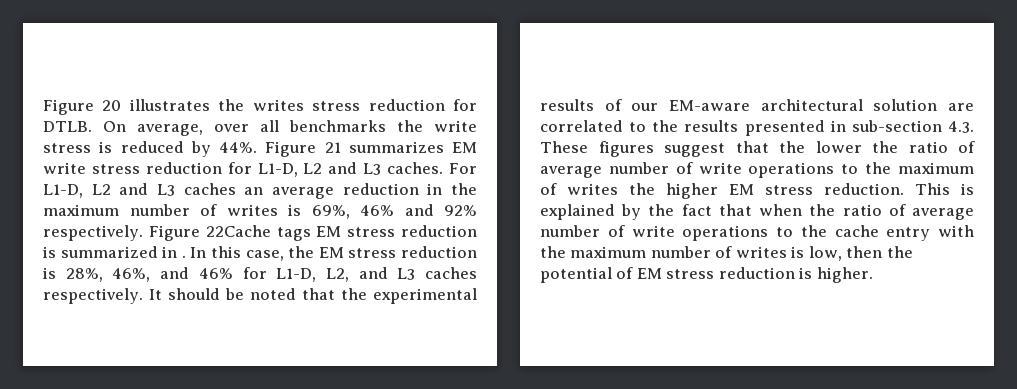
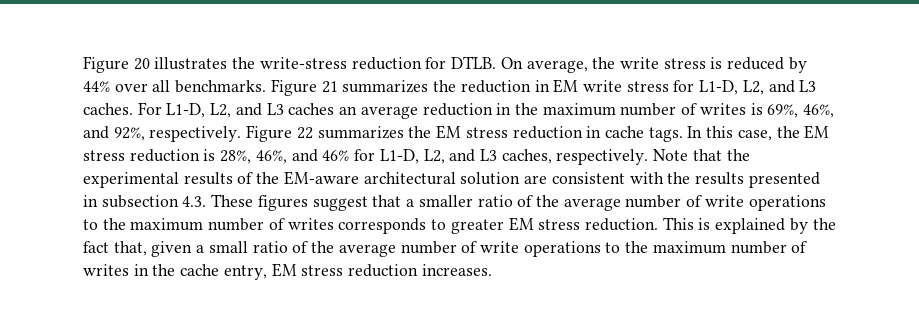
- Figure 20 illustrates the writes stress reduction for DTLB.
+ Figure 20 illustrates the write-stress reduction for DTLB.
- On average, over all benchmarks the write stress is reduced by 44%. Figure 21 summarizes EM write stress reduction for L1-D, L2 and L3 caches.
+ On average, the write stress is reduced by 44% over all benchmarks. Figure 21 summarizes the reduction in EM write stress for L1-D, L2, and L3 caches.
- For L1-D, L2 and L3 caches an average reduction in the maximum number of writes is 69%, 46% and 92% respectively. Figure 22Cache tags EM stress reduction is summarized in .
+ For L1-D, L2, and L3 caches an average reduction in the maximum number of writes is 69%, 46%, and 92%, respectively. Figure 22 summarizes the EM stress reduction in cache tags.
- In this case, the EM stress reduction is 28%, 46%, and 46% for L1-D, L2, and L3 caches respectively. It should be noted that the experimental results of our EM-aware architectural solution are correlated to the results presented in sub-section 4.3. These figures suggest that the lower the ratio of average number of write operations to the maximum of writes the higher EM stress reduction.
+ In this case, the EM stress reduction is 28%, 46%, and 46% for L1-D, L2, and L3 caches, respectively. Note that the experimental results of the EM-aware architectural solution are consistent with the results presented in subsection 4.3. These figures suggest that a smaller ratio of the average number of write operations to the maximum number of writes corresponds to greater EM stress reduction.
- This is explained by the fact that when the ratio of average number of write operations to the cache entry with the maximum number of writes is low, then the potential of EM stress reduction is higher.
+ This is explained by the fact that, given a small ratio of the average number of write operations to the maximum number of writes in the cache entry, EM stress reduction increases.

